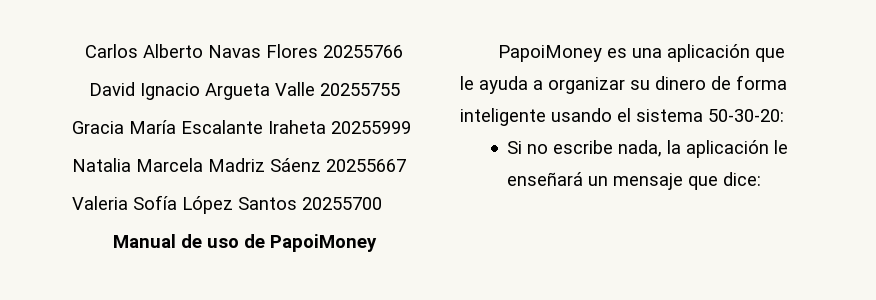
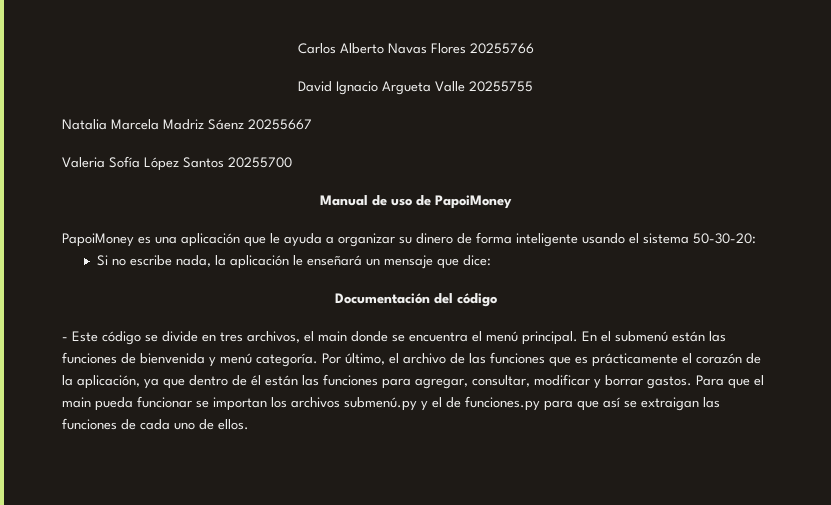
- Gracia María Escalante Iraheta 20255999
+ Documentación del código
+ - Este código se divide en tres archivos, el main donde se encuentra el menú principal. En el submenú están las funciones de bienvenida y menú categoría. Por último, el archivo de las funciones que es prácticamente el corazón de la aplicación, ya que dentro de él están las funciones para agregar, consultar, modificar y borrar gastos. Para que el main pueda funcionar se importan los archivos submenú.py y el de funciones.py para que así se extraigan las funciones de cada uno de ellos.

